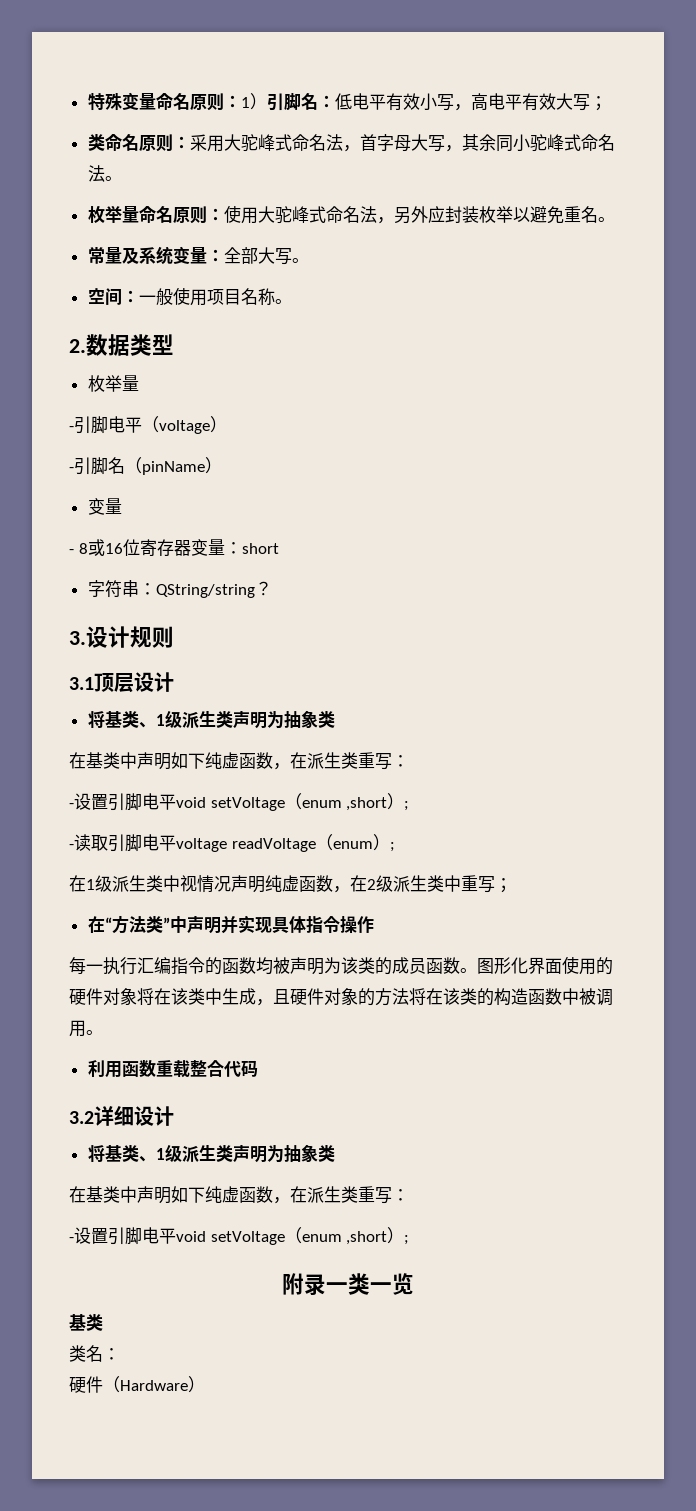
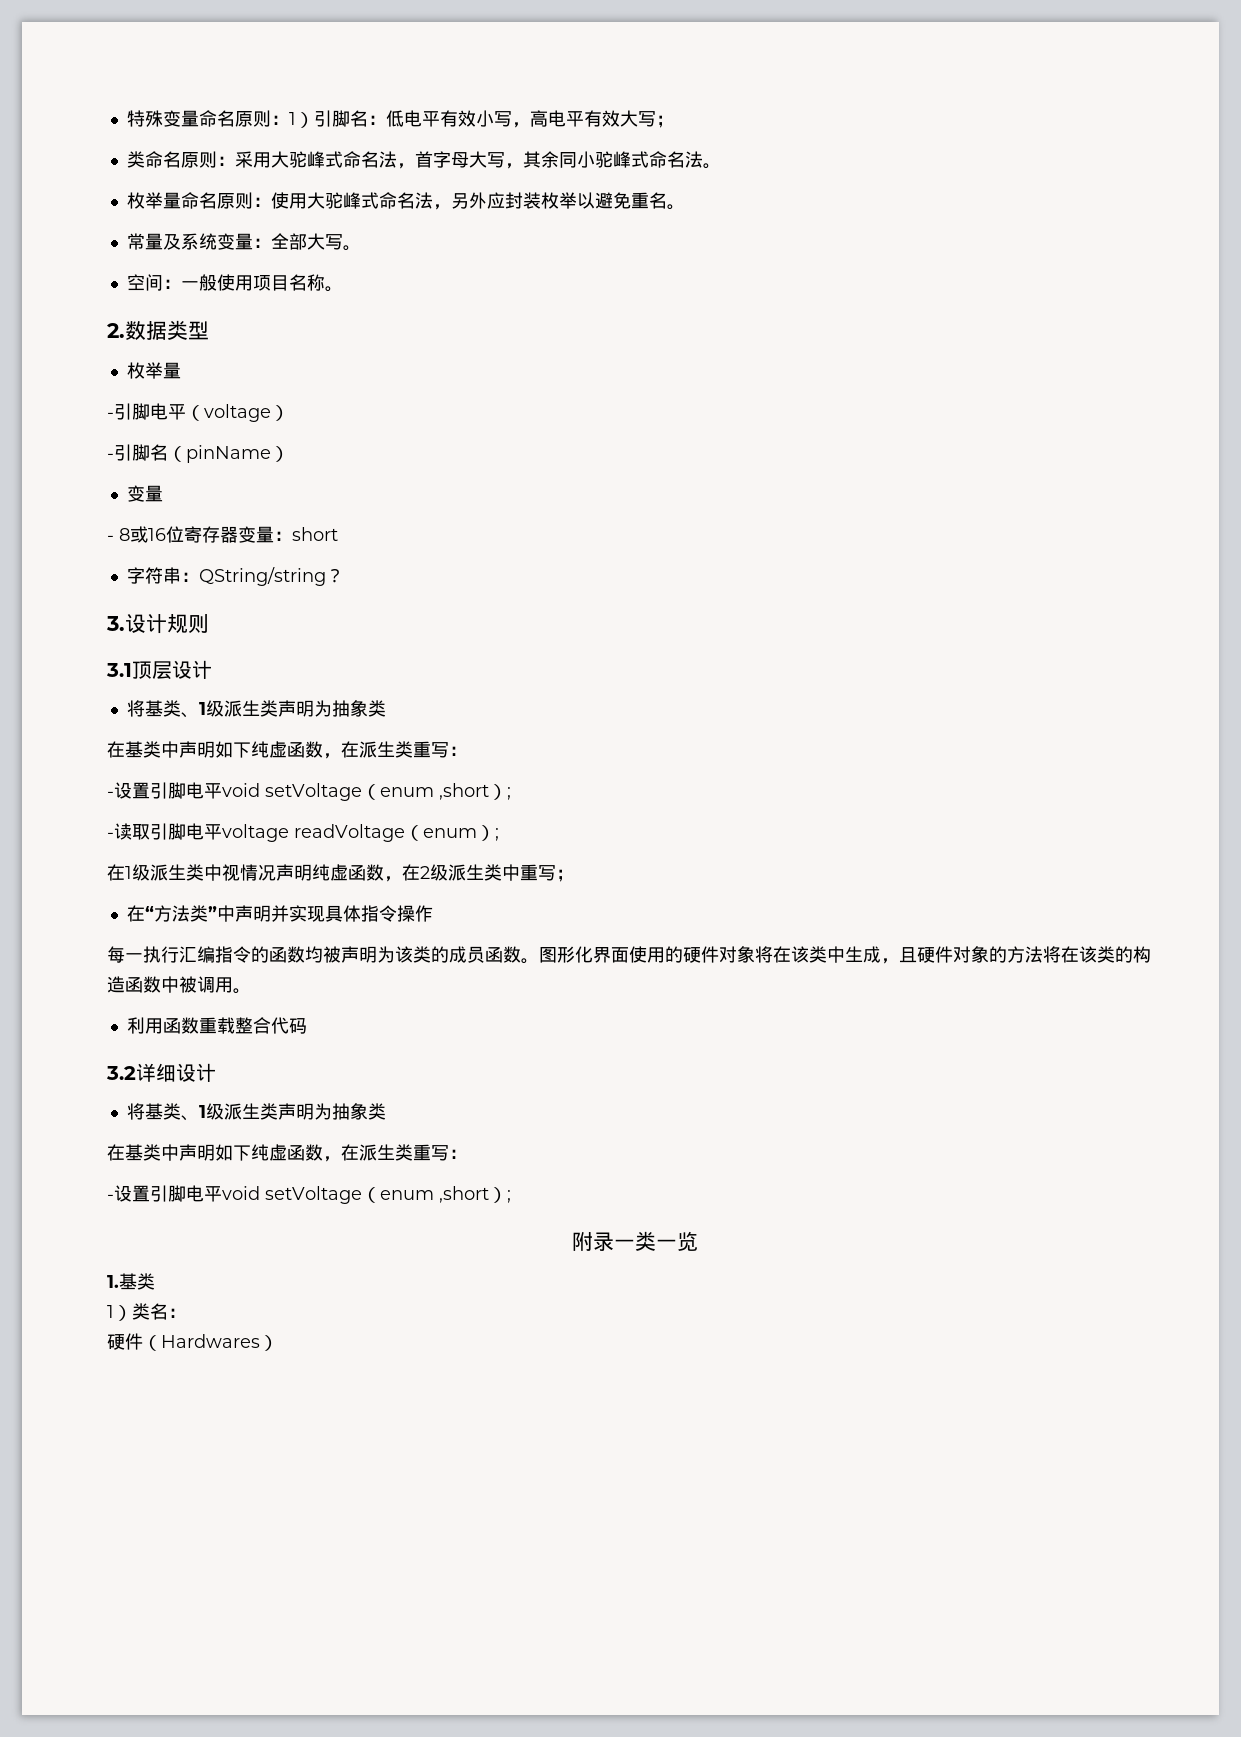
  附录一类一览
- 基类
+ 1.基类
- 类名：
+ 1）类名：
- 硬件（Hardware）
+ 硬件（Hardwares）

